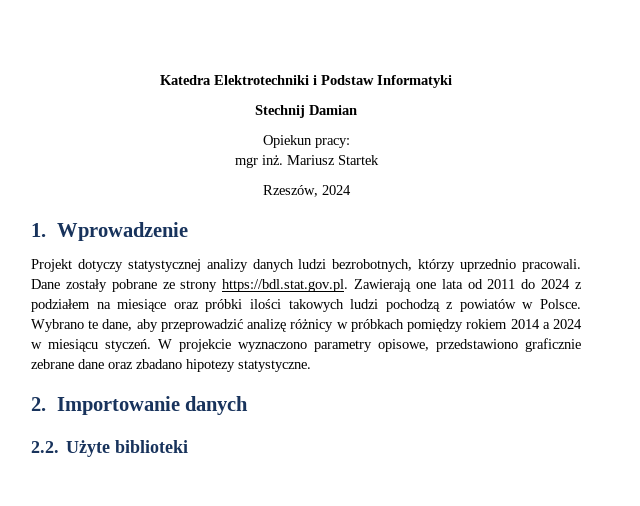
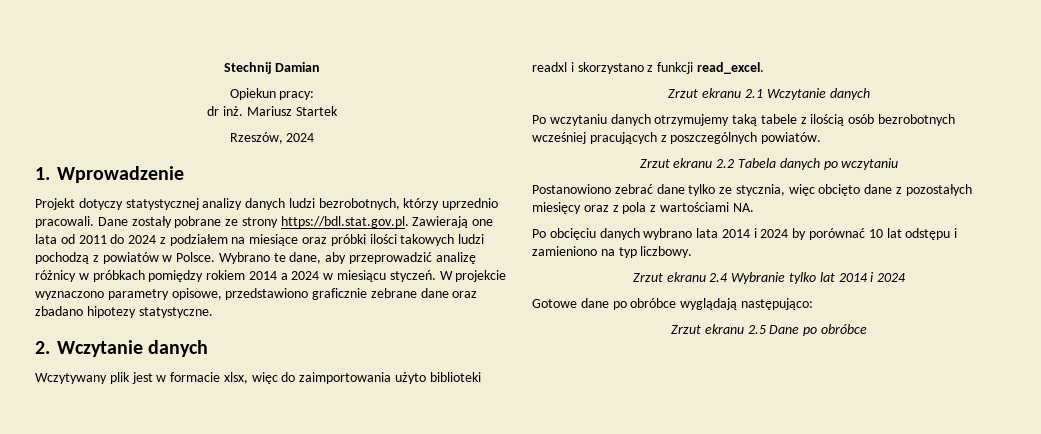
- Katedra Elektrotechniki i Podstaw Informatyki
- mgr inż.
+ dr inż.
- 2. Importowanie danych
- 2.2. Użyte biblioteki
+ 2. Wczytanie danych
+ Wczytywany plik jest w formacie xlsx, więc do zaimportowania użyto biblioteki readxl i skorzystano z funkcji read_excel.
+ Zrzut ekranu 2.1 Wczytanie danych
+ Po wczytaniu danych otrzymujemy taką tabele z ilością osób bezrobotnych wcześniej pracujących z poszczególnych powiatów.
+ Zrzut ekranu 2.2 Tabela danych po wczytaniu
+ Postanowiono zebrać dane tylko ze stycznia, więc obcięto dane z pozostałych miesięcy oraz z pola z wartościami NA.
+ Po obcięciu danych wybrano lata 2014 i 2024 by porównać 10 lat odstępu i zamieniono na typ liczbowy.
+ Zrzut ekranu 2.4 Wybranie tylko lat 2014 i 2024
+ Gotowe dane po obróbce wyglądają następująco:
+ Zrzut ekranu 2.5 Dane po obróbce

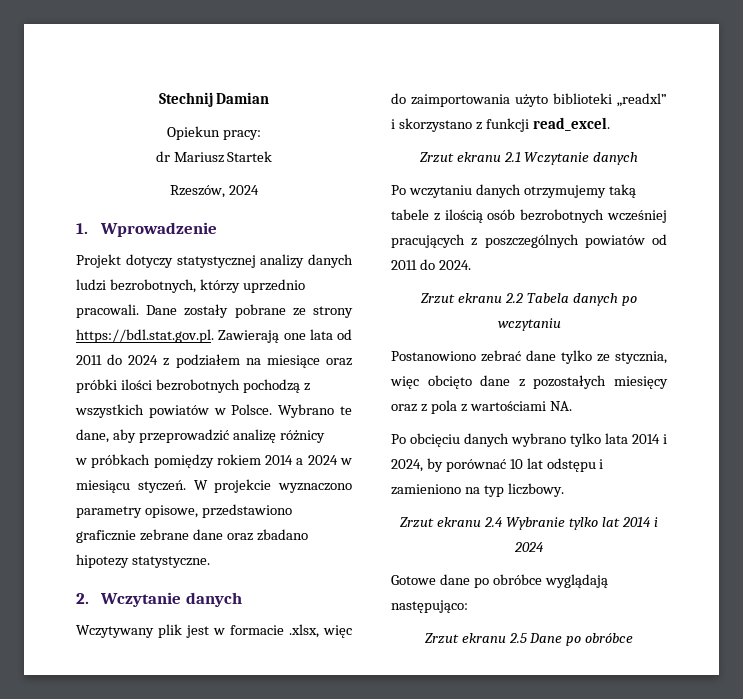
- dr inż. Mariusz Startek
+ dr Mariusz Startek
- Dane zostały pobrane ze strony https://bdl.stat.gov.pl. Zawierają one lata od 2011 do 2024 z podziałem na miesiące oraz próbki ilości takowych ludzi pochodzą z powiatów w Polsce.
+ Dane zostały pobrane ze strony https://bdl.stat.gov.pl. Zawierają one lata od 2011 do 2024 z podziałem na miesiące oraz próbki ilości bezrobotnych pochodzą z wszystkich powiatów w Polsce.
- Wybrano te dane, aby przeprowadzić analizę różnicy w próbkach pomiędzy rokiem 2014 a 2024 w miesiącu styczeń.
+ Wybrano te dane, aby przeprowadzić analizę różnicy
+ w próbkach pomiędzy rokiem 2014 a 2024 w miesiącu styczeń.
- Wczytywany plik jest w formacie xlsx, więc do zaimportowania użyto biblioteki readxl i skorzystano z funkcji read_excel.
+ Wczytywany plik jest w formacie .xlsx, więc do zaimportowania użyto biblioteki „readxl” i skorzystano z funkcji read_excel.
- Po wczytaniu danych otrzymujemy taką tabele z ilością osób bezrobotnych wcześniej pracujących z poszczególnych powiatów.
+ Po wczytaniu danych otrzymujemy taką tabele z ilością osób bezrobotnych wcześniej pracujących z poszczególnych powiatów od 2011 do 2024.
- Po obcięciu danych wybrano lata 2014 i 2024 by porównać 10 lat odstępu i zamieniono na typ liczbowy.
+ Po obcięciu danych wybrano tylko lata 2014 i 2024, by porównać 10 lat odstępu i zamieniono na typ liczbowy.

